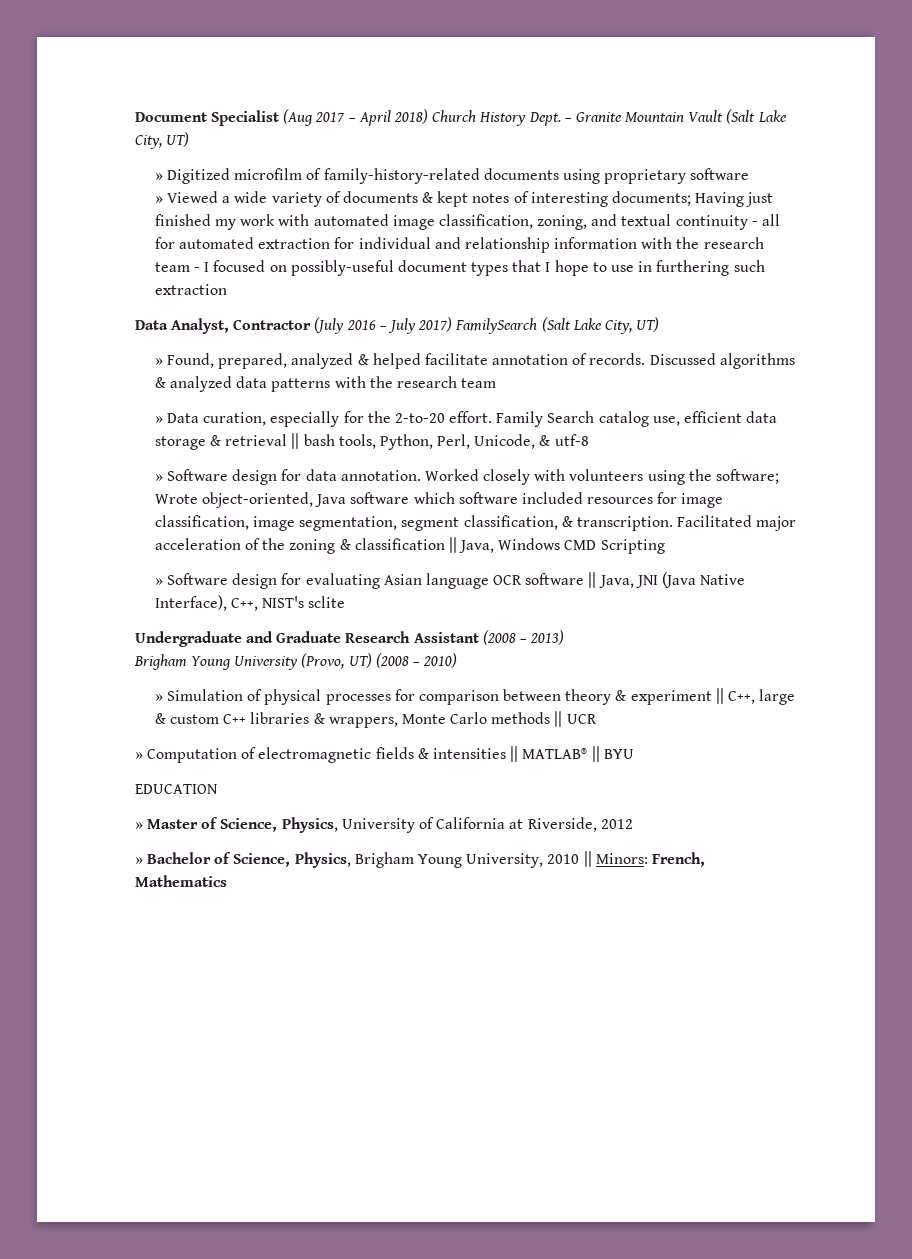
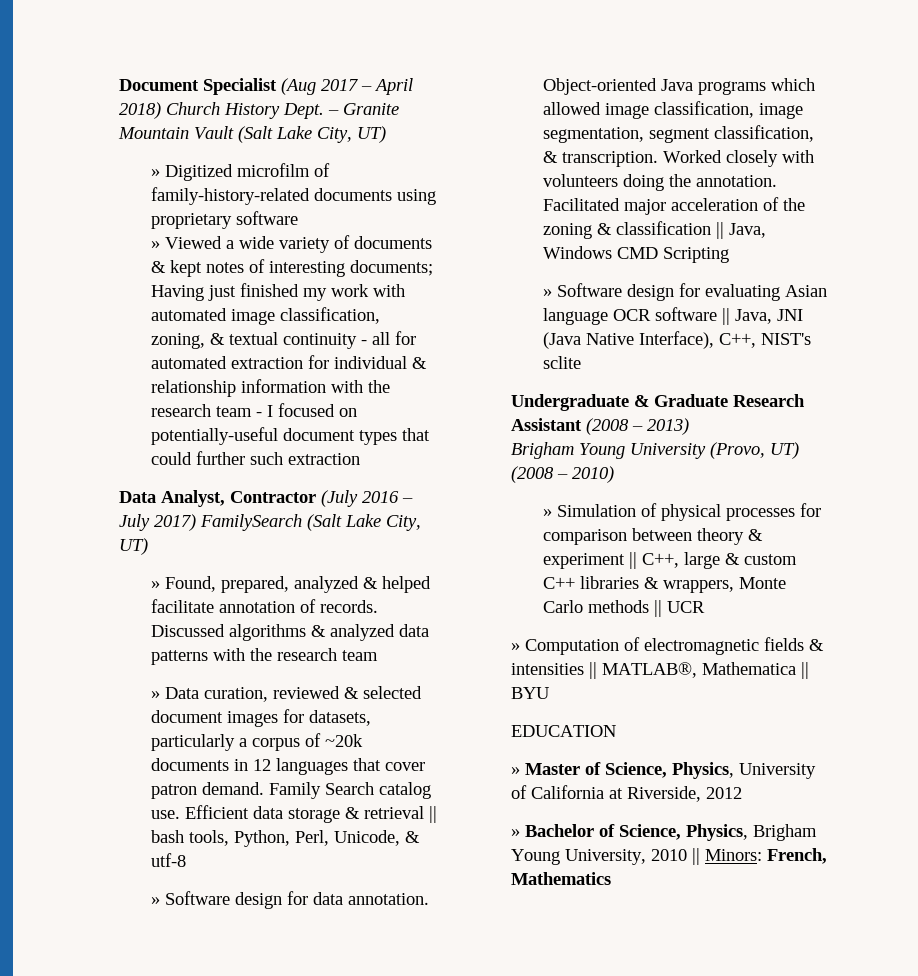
- » Viewed a wide variety of documents & kept notes of interesting documents; Having just finished my work with automated image classification, zoning, and textual continuity - all for automated extraction for individual and relationship information with the research team - I focused on possibly-useful document types that I hope to use in furthering such extraction
+ » Viewed a wide variety of documents & kept notes of interesting documents; Having just finished my work with automated image classification, zoning, & textual continuity - all for automated extraction for individual & relationship information with the research team - I focused on potentially-useful document types that could further such extraction
- » Data curation, especially for the 2-to-20 effort.
+ » Data curation, reviewed & selected document images for datasets, particularly a corpus of ~20k documents in 12 languages that cover patron demand.
- Family Search catalog use, efficient data storage & retrieval || bash tools, Python, Perl, Unicode, & utf-8
+ Family Search catalog use. Efficient data storage & retrieval || bash tools, Python, Perl, Unicode, & utf-8
- Worked closely with volunteers using the software; Wrote object-oriented, Java software which software included resources for image classification, image segmentation, segment classification, & transcription.
+ Object-oriented Java programs which allowed image classification, image segmentation, segment classification, & transcription.
+ Worked closely with volunteers doing the annotation.
- Undergraduate and Graduate Research Assistant (2008 – 2013)
+ Undergraduate & Graduate Research Assistant (2008 – 2013)
- » Computation of electromagnetic fields & intensities || MATLAB® || BYU
+ » Computation of electromagnetic fields & intensities || MATLAB®, Mathematica || BYU

